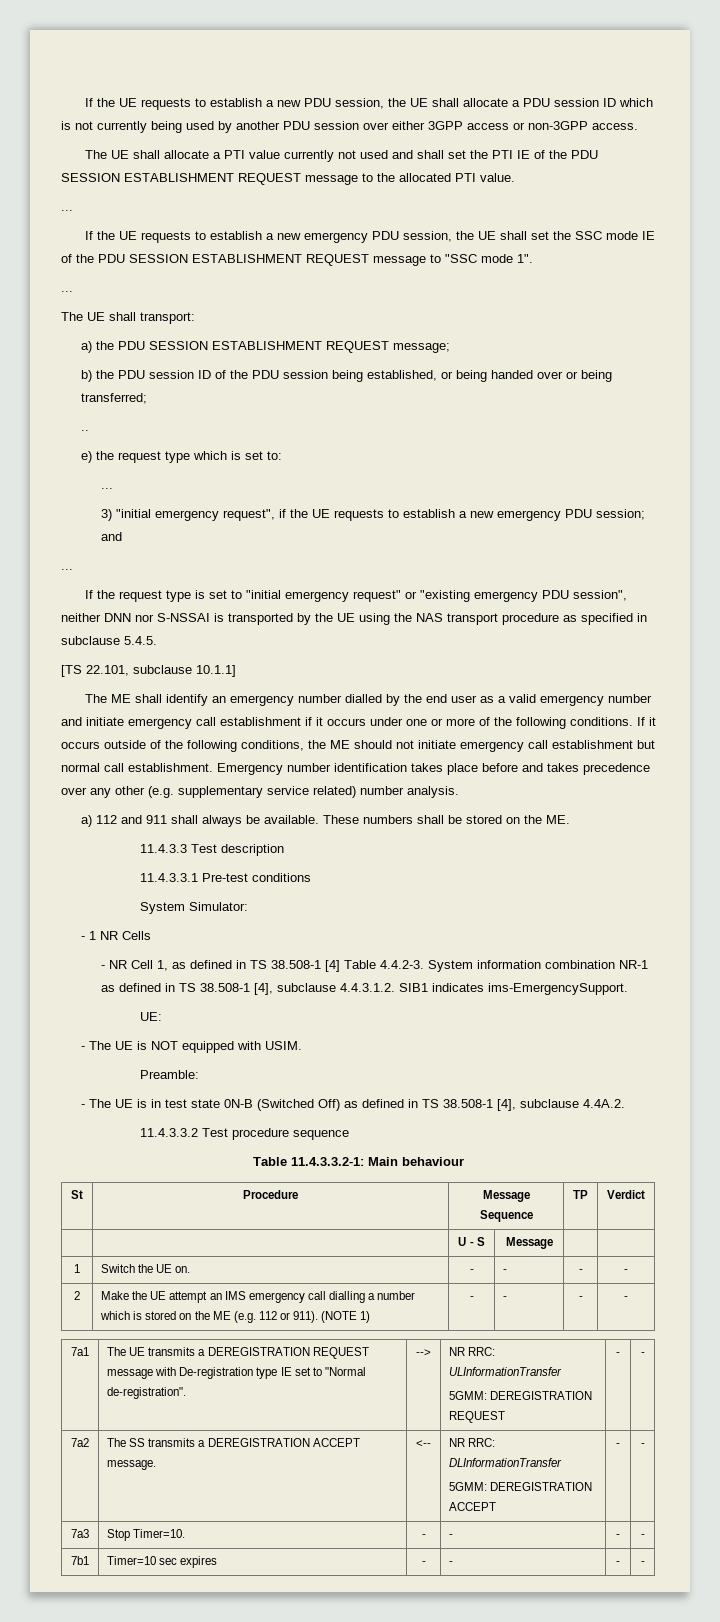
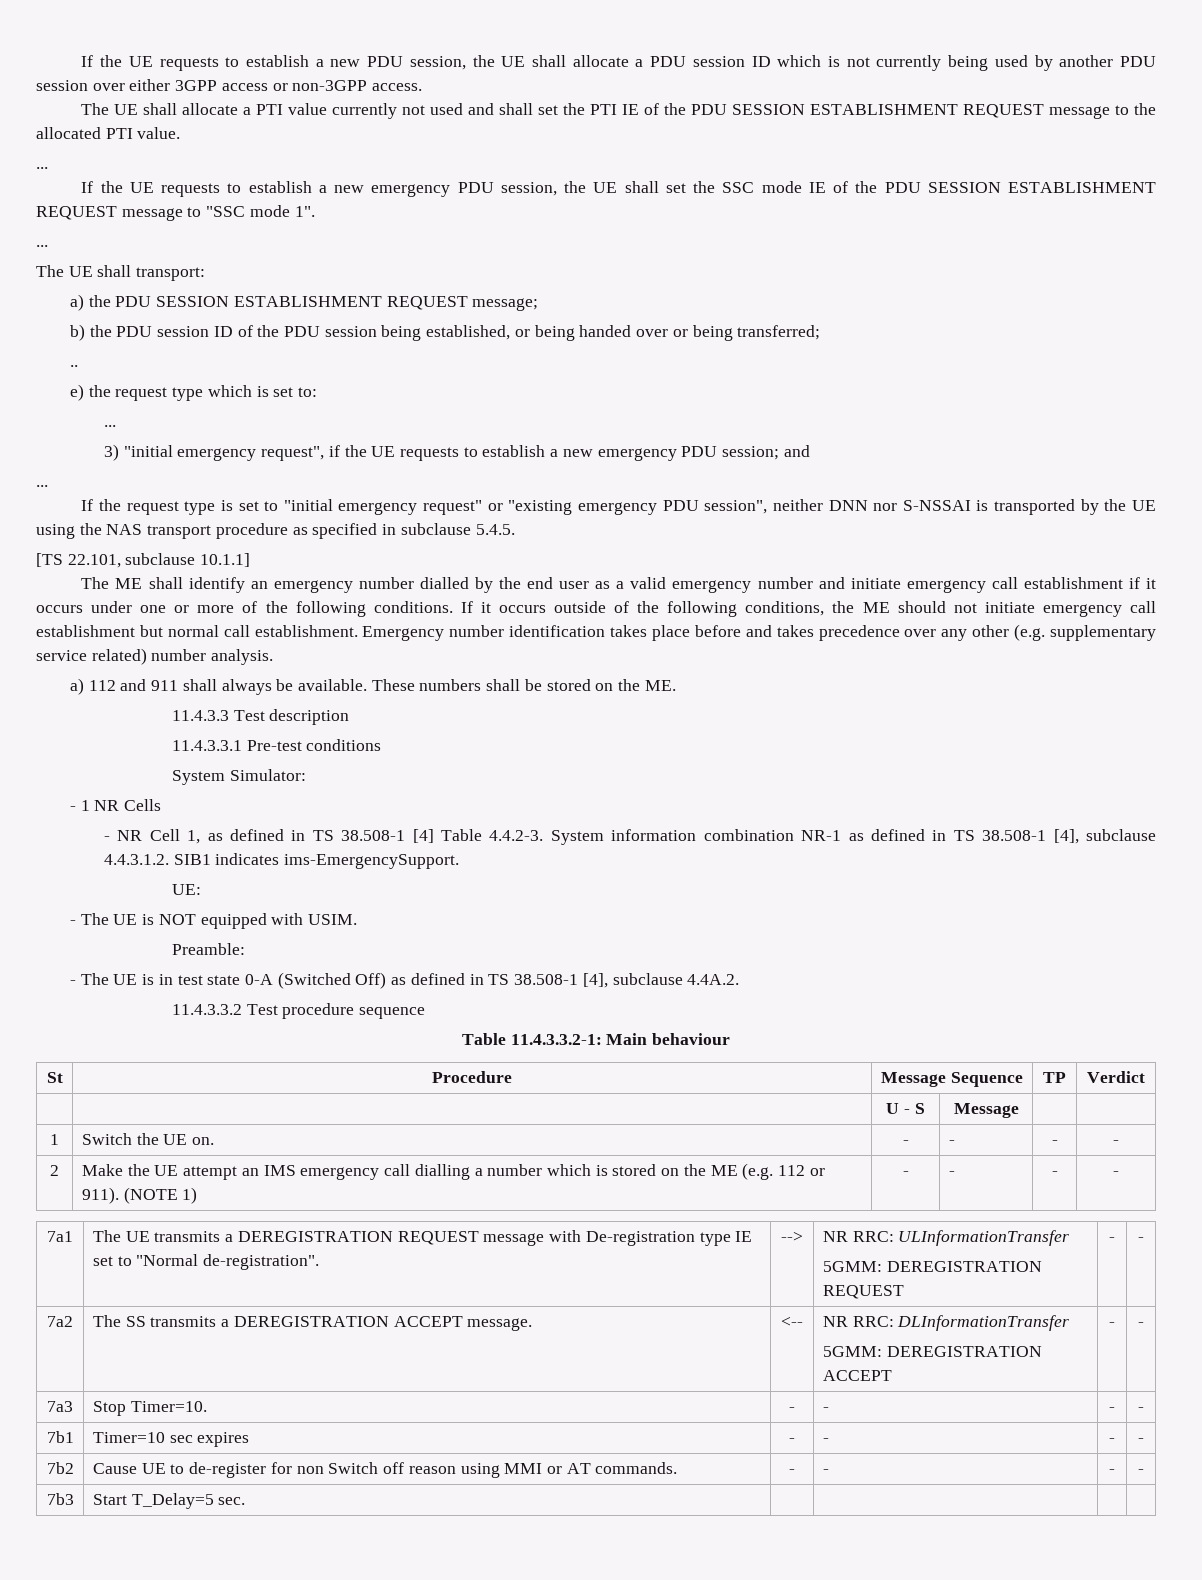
- - The UE is in test state 0N-B (Switched Off) as defined in TS 38.508-1 [4], subclause 4.4A.2.
+ - The UE is in test state 0-A (Switched Off) as defined in TS 38.508-1 [4], subclause 4.4A.2.
+ 7b2 | Cause UE to de-register for non Switch off reason using MMI or AT commands. | - | - | - | -
+ 7b3 | Start T_Delay=5 sec. | | | |

